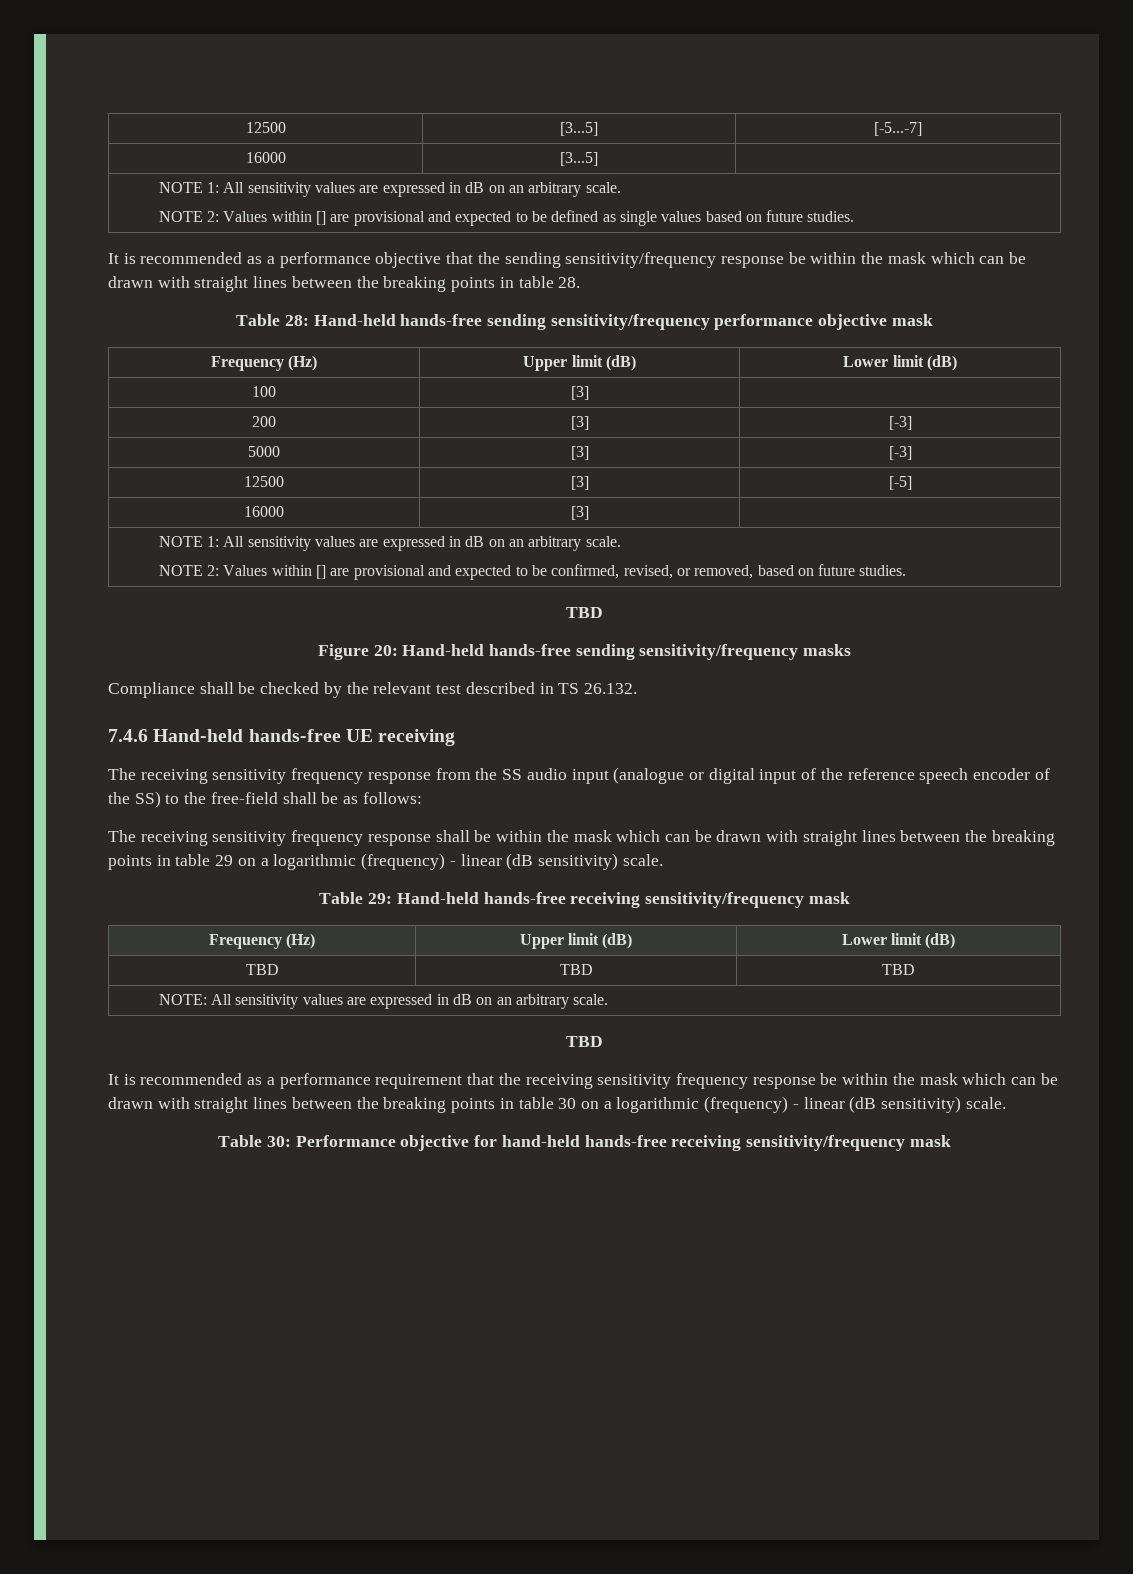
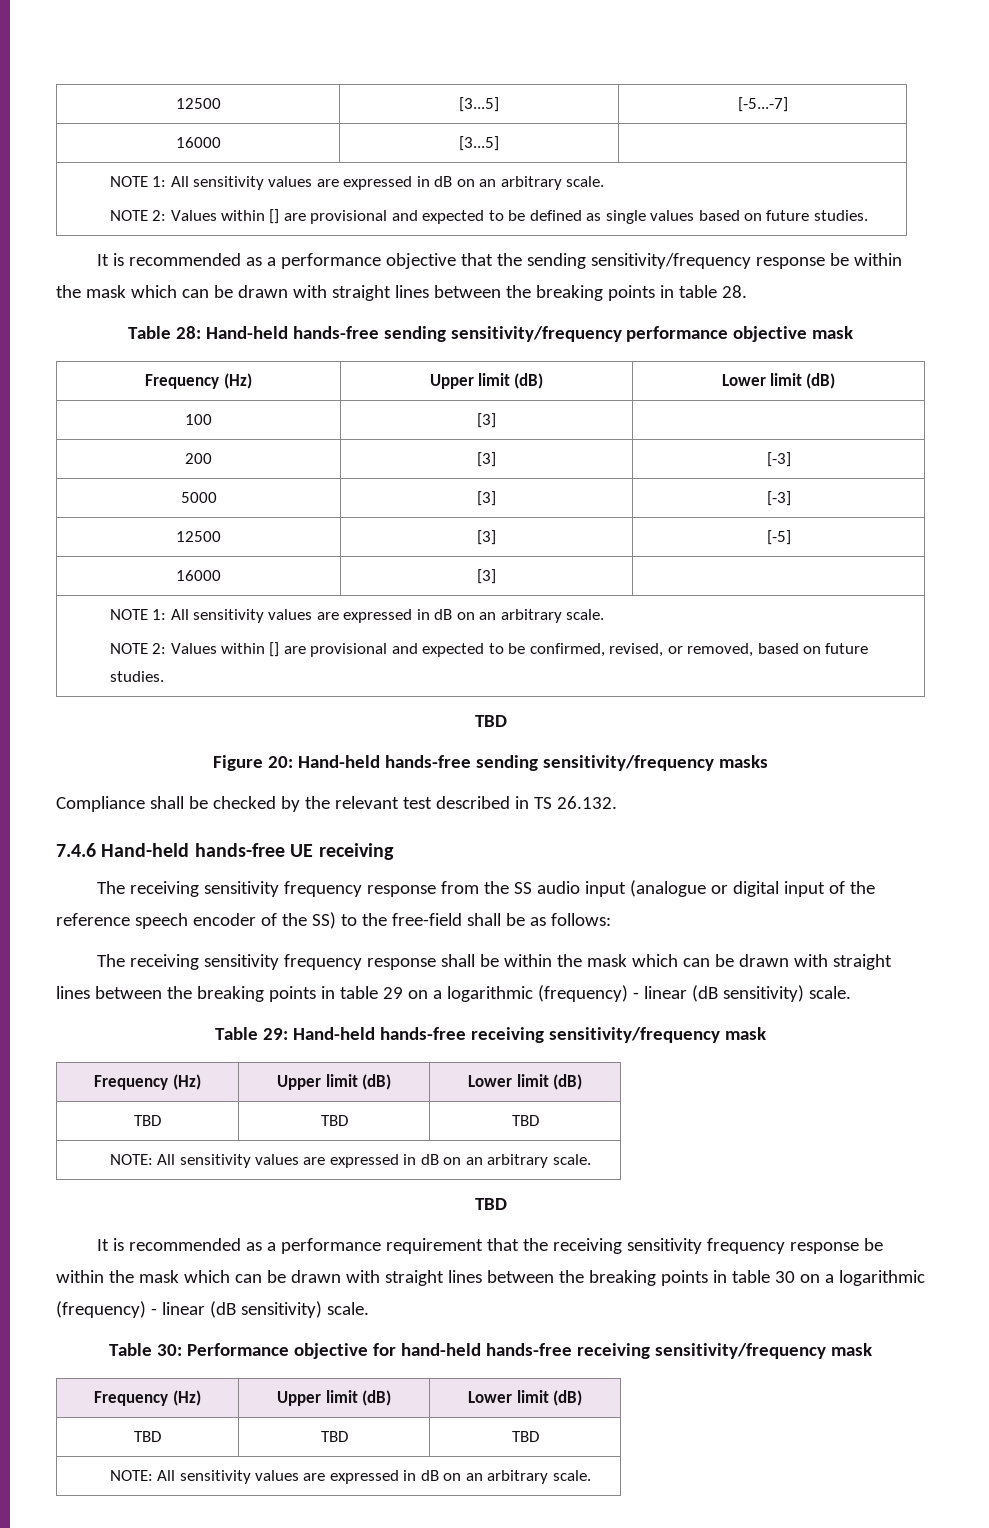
  Table 30: Performance objective for hand-held hands-free receiving sensitivity/frequency mask
+ Frequency (Hz) | Upper limit (dB) | Lower limit (dB)
+ TBD | TBD | TBD
+ NOTE: All sensitivity values are expressed in dB on an arbitrary scale.

